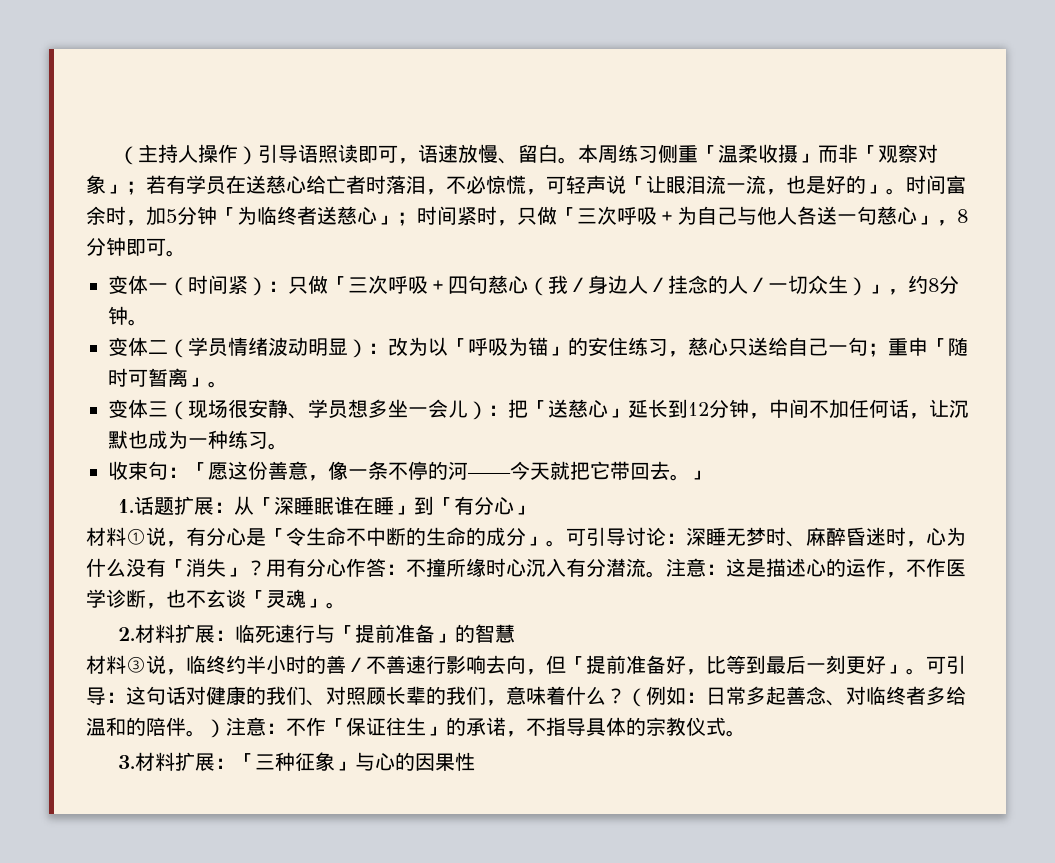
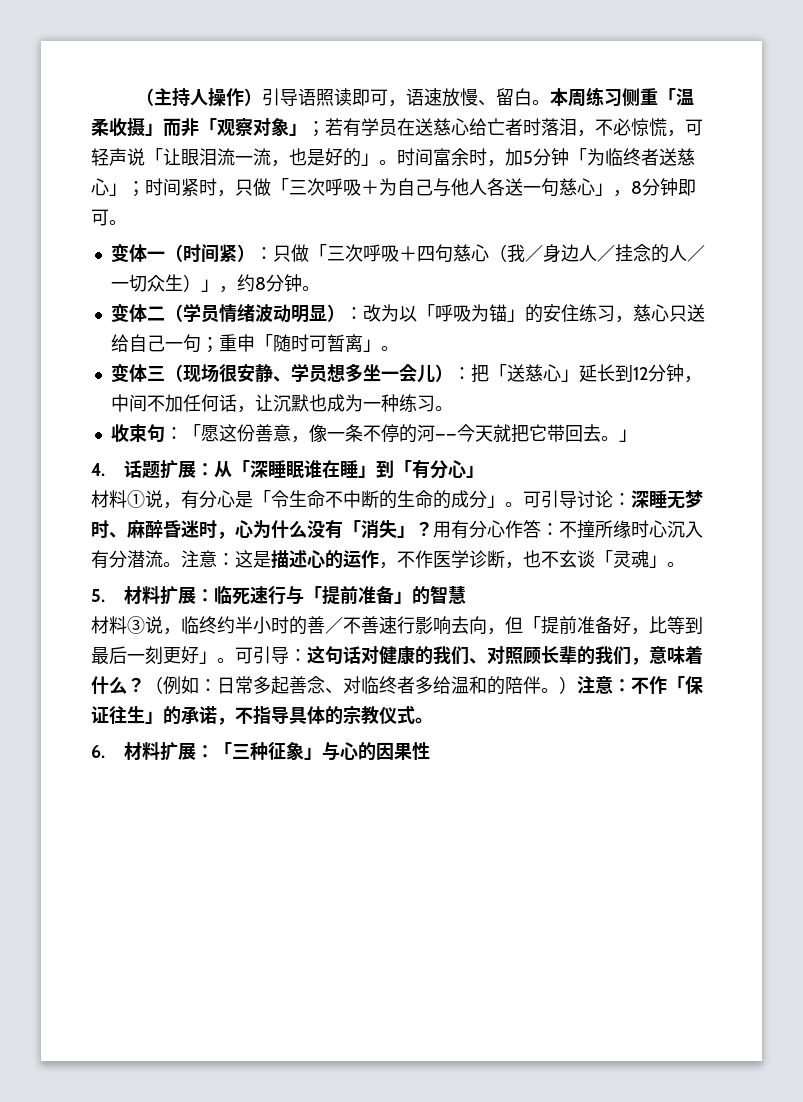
- 1.话题扩展：从「深睡眠谁在睡」到「有分心」
+ 4.话题扩展：从「深睡眠谁在睡」到「有分心」
- 2.材料扩展：临死速行与「提前准备」的智慧
+ 5.材料扩展：临死速行与「提前准备」的智慧
- 3.材料扩展：「三种征象」与心的因果性
+ 6.材料扩展：「三种征象」与心的因果性

